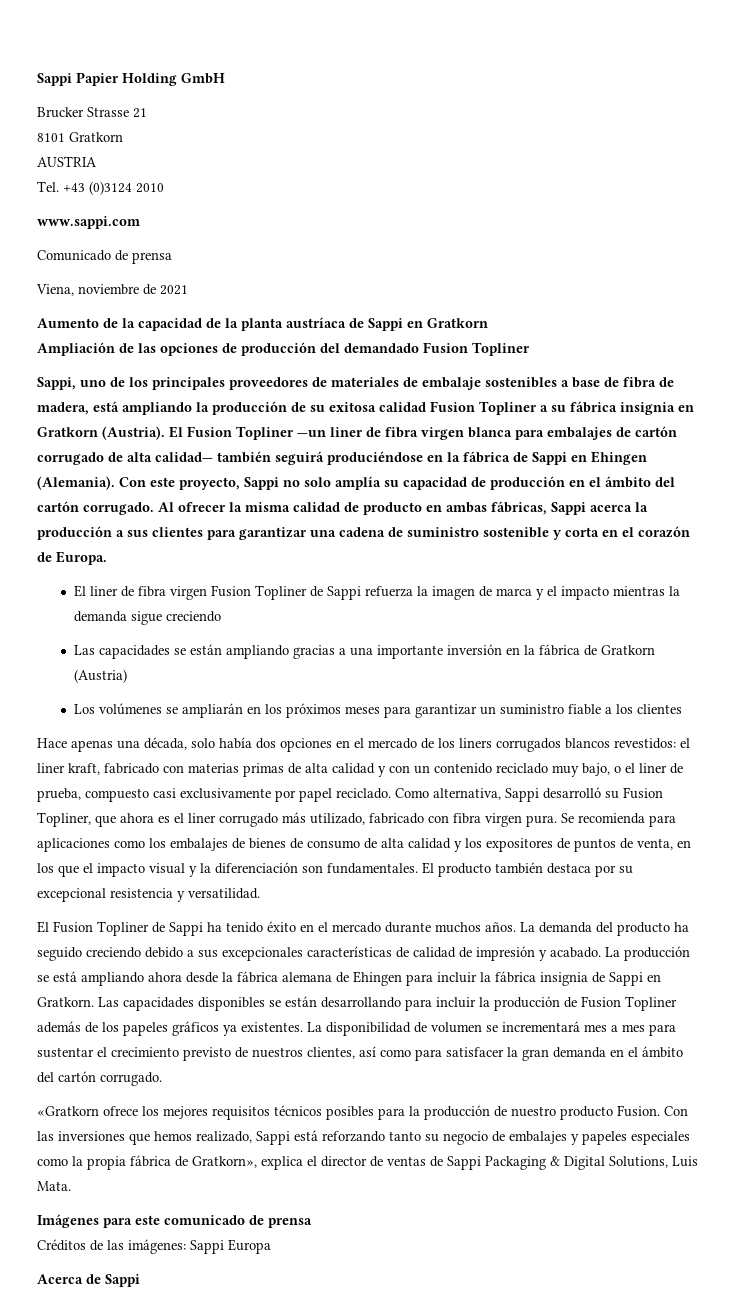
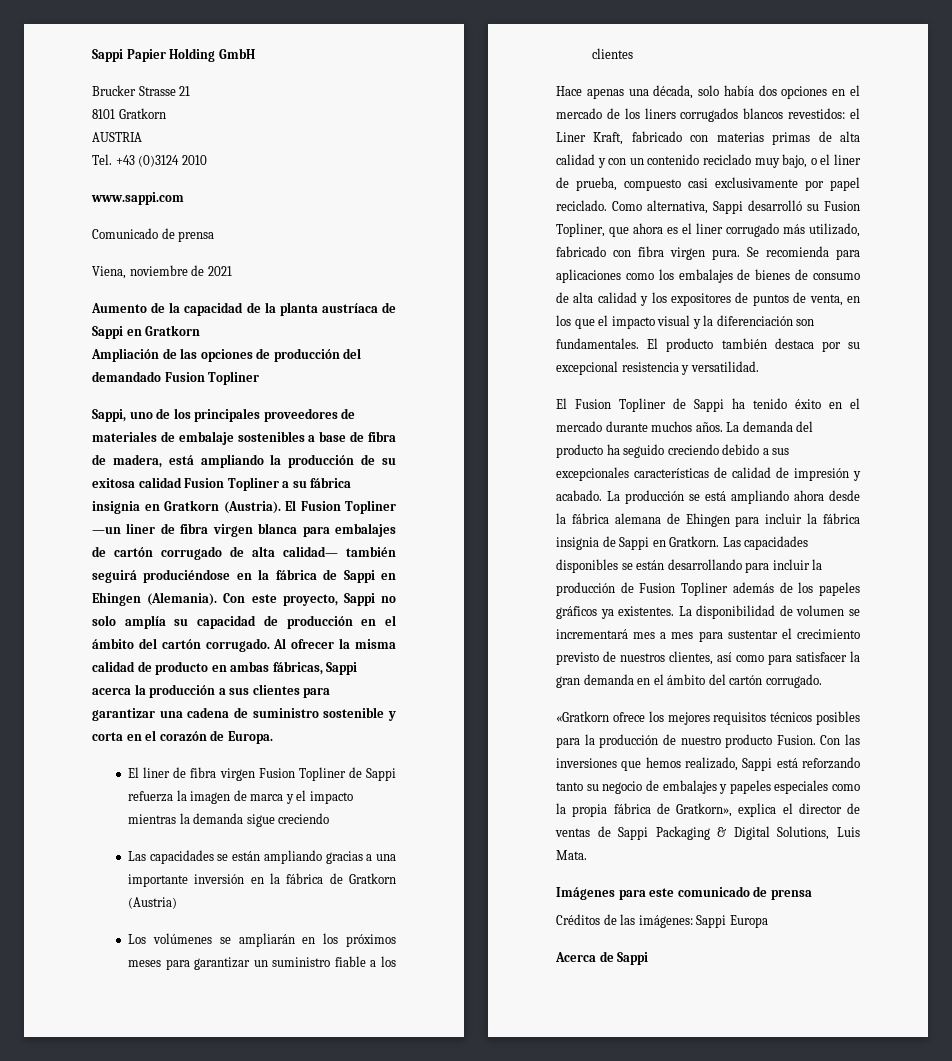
- Hace apenas una década, solo había dos opciones en el mercado de los liners corrugados blancos revestidos: el liner kraft, fabricado con materias primas de alta calidad y con un contenido reciclado muy bajo, o el liner de prueba, compuesto casi exclusivamente por papel reciclado.
+ Hace apenas una década, solo había dos opciones en el mercado de los liners corrugados blancos revestidos: el Liner Kraft, fabricado con materias primas de alta calidad y con un contenido reciclado muy bajo, o el liner de prueba, compuesto casi exclusivamente por papel reciclado.

